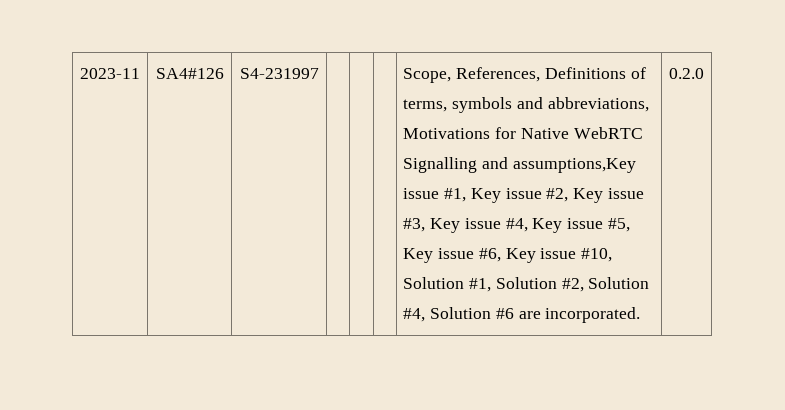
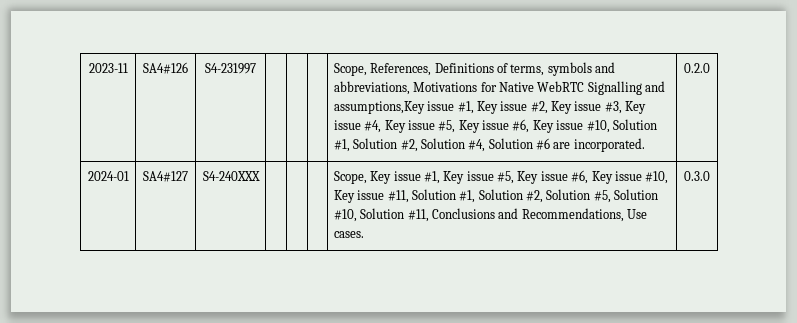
+ 2024-01 | SA4#127 | S4-240XXX | | | | Scope, Key issue #1, Key issue #5, Key issue #6, Key issue #10, Key issue #11, Solution #1, Solution #2, Solution #5, Solution #10, Solution #11, Conclusions and Recommendations, Use cases. | 0.3.0

